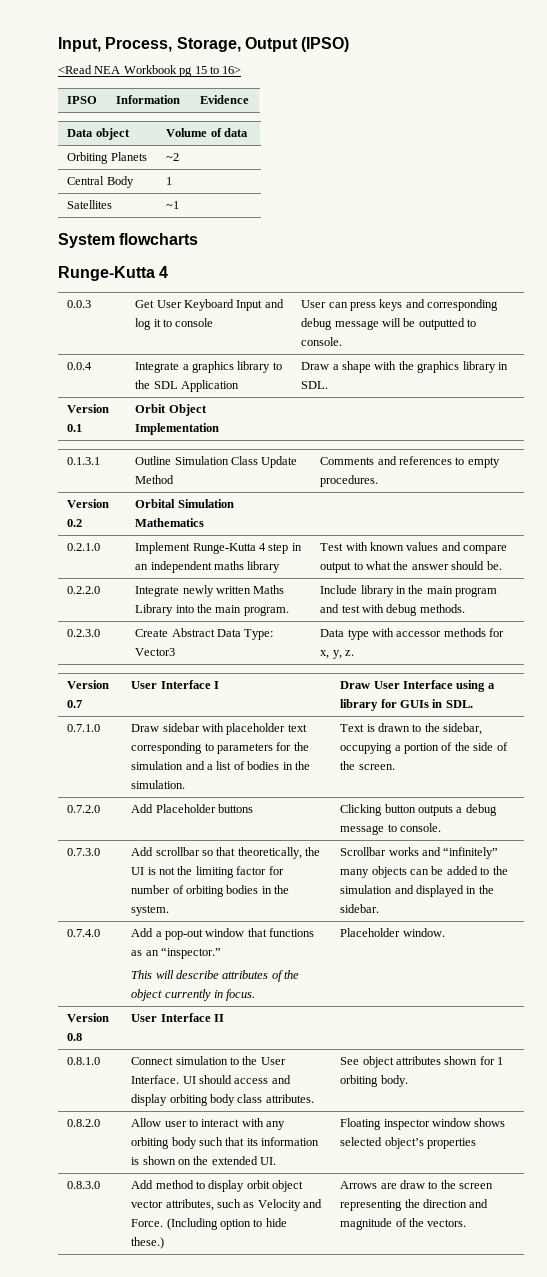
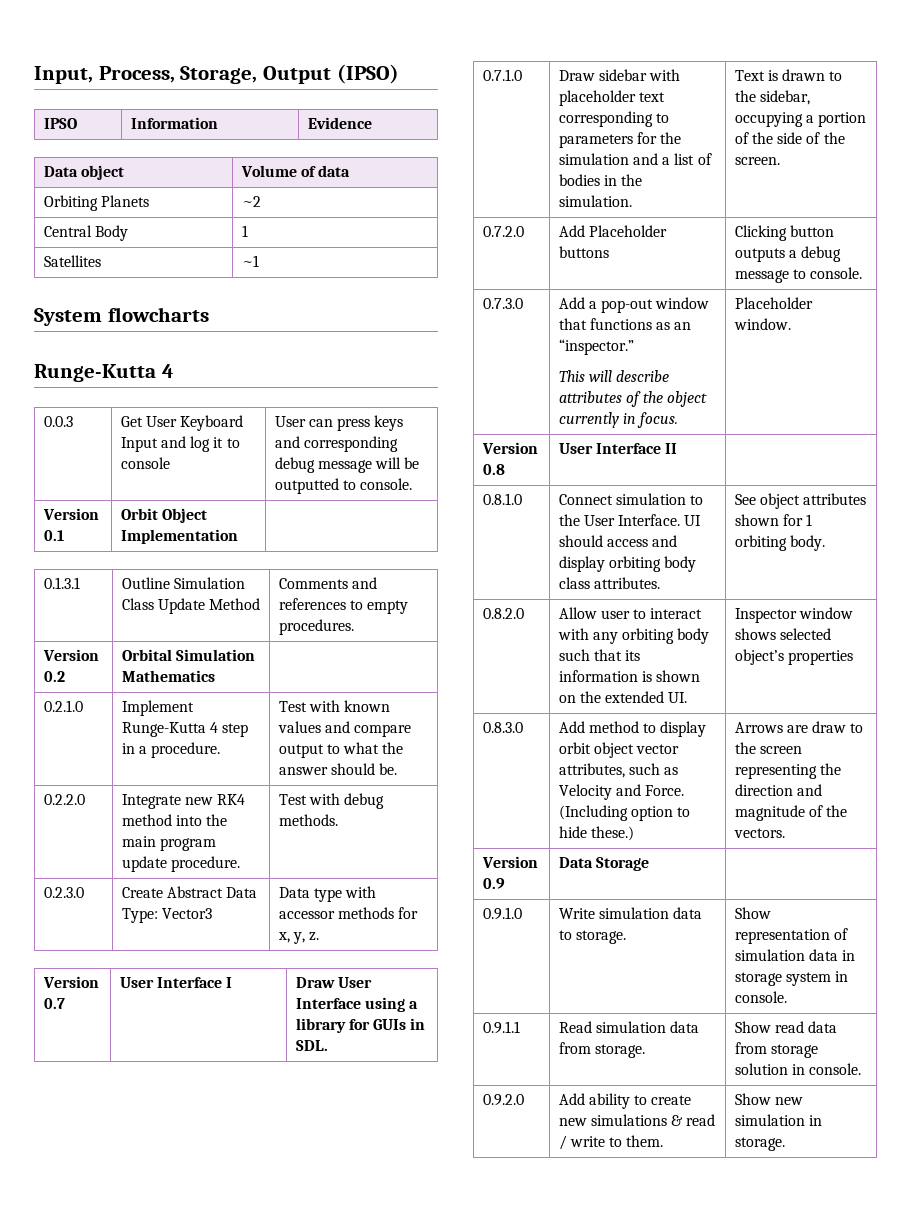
- <Read NEA Workbook pg 15 to 16>
- 0.0.4 | Integrate a graphics library to the SDL Application | Draw a shape with the graphics library in SDL.
- 0.2.1.0 | Implement Runge-Kutta 4 step in an independent maths library | Test with known values and compare output to what the answer should be.
+ 0.2.1.0 | Implement Runge-Kutta 4 step in a procedure. | Test with known values and compare output to what the answer should be.
- 0.2.2.0 | Integrate newly written Maths Library into the main program. | Include library in the main program and test with debug methods.
+ 0.2.2.0 | Integrate new RK4 method into the main program update procedure. | Test with debug methods.
- 0.7.3.0 | Add scrollbar so that theoretically, the UI is not the limiting factor for number of orbiting bodies in the system. | Scrollbar works and “infinitely” many objects can be added to the simulation and displayed in the sidebar.
- 0.7.4.0 | Add a pop-out window that functions as an “inspector.”
+ 0.7.3.0 | Add a pop-out window that functions as an “inspector.”
- 0.8.2.0 | Allow user to interact with any orbiting body such that its information is shown on the extended UI. | Floating inspector window shows selected object’s properties
+ 0.8.2.0 | Allow user to interact with any orbiting body such that its information is shown on the extended UI. | Inspector window shows selected object’s properties
+ Version 0.9 | Data Storage |
+ 0.9.1.0 | Write simulation data to storage. | Show representation of simulation data in storage system in console.
+ 0.9.1.1 | Read simulation data from storage. | Show read data from storage solution in console.
+ 0.9.2.0 | Add ability to create new simulations & read / write to them. | Show new simulation in storage.

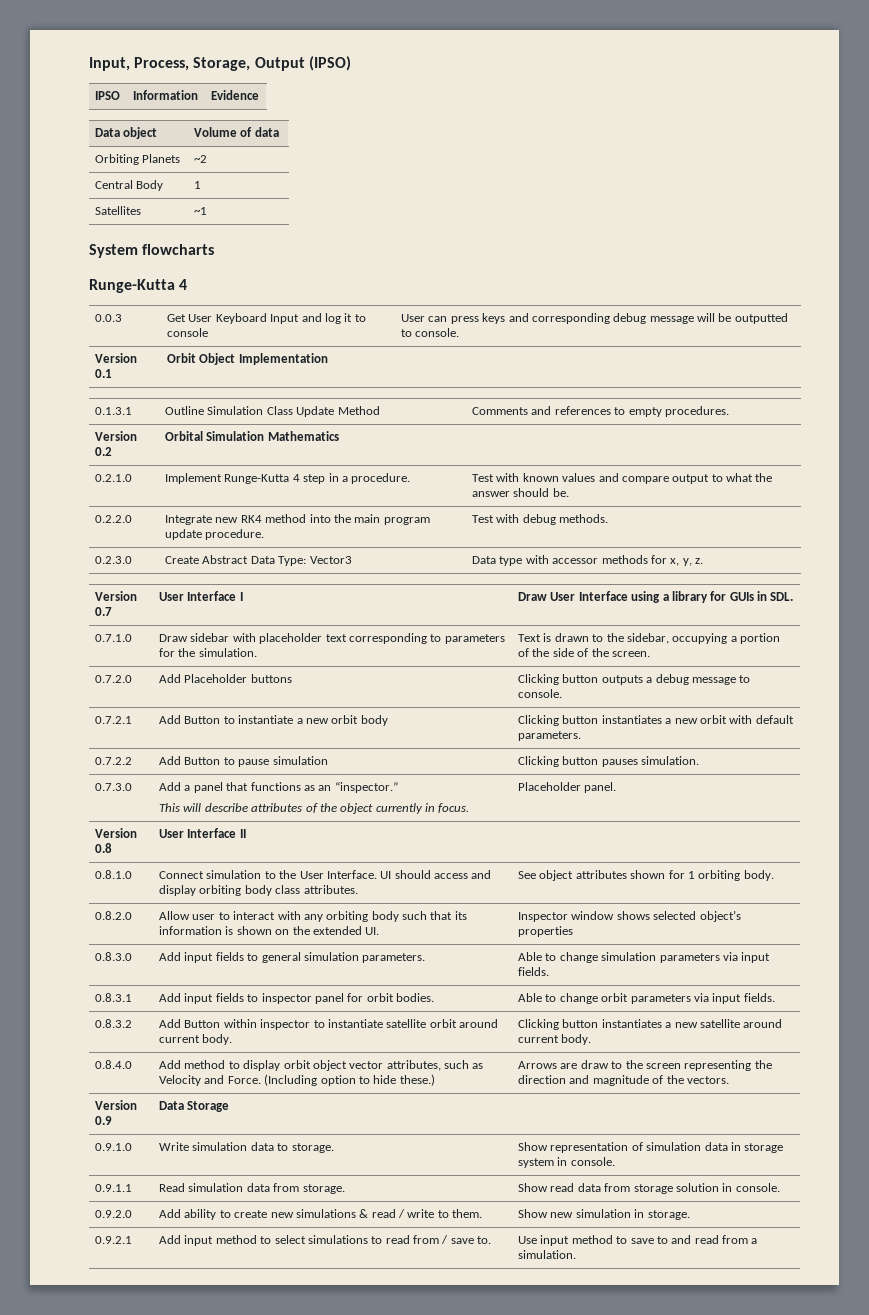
- 0.7.1.0 | Draw sidebar with placeholder text corresponding to parameters for the simulation and a list of bodies in the simulation. | Text is drawn to the sidebar, occupying a portion of the side of the screen.
+ 0.7.1.0 | Draw sidebar with placeholder text corresponding to parameters for the simulation. | Text is drawn to the sidebar, occupying a portion of the side of the screen.
+ 0.7.2.1 | Add Button to instantiate a new orbit body | Clicking button instantiates a new orbit with default parameters.
+ 0.7.2.2 | Add Button to pause simulation | Clicking button pauses simulation.
- 0.7.3.0 | Add a pop-out window that functions as an “inspector.”
- This will describe attributes of the object currently in focus. | Placeholder window.
+ 0.7.3.0 | Add a panel that functions as an “inspector.”
+ This will describe attributes of the object currently in focus. | Placeholder panel.
- 0.8.3.0 | Add method to display orbit object vector attributes, such as Velocity and Force. (Including option to hide these.) | Arrows are draw to the screen representing the direction and magnitude of the vectors.
+ 0.8.3.0 | Add input fields to general simulation parameters. | Able to change simulation parameters via input fields.
+ 0.8.3.1 | Add input fields to inspector panel for orbit bodies. | Able to change orbit parameters via input fields.
+ 0.8.3.2 | Add Button within inspector to instantiate satellite orbit around current body. | Clicking button instantiates a new satellite around current body.
+ 0.8.4.0 | Add method to display orbit object vector attributes, such as Velocity and Force. (Including option to hide these.) | Arrows are draw to the screen representing the direction and magnitude of the vectors.
+ 0.9.2.1 | Add input method to select simulations to read from / save to. | Use input method to save to and read from a simulation.

